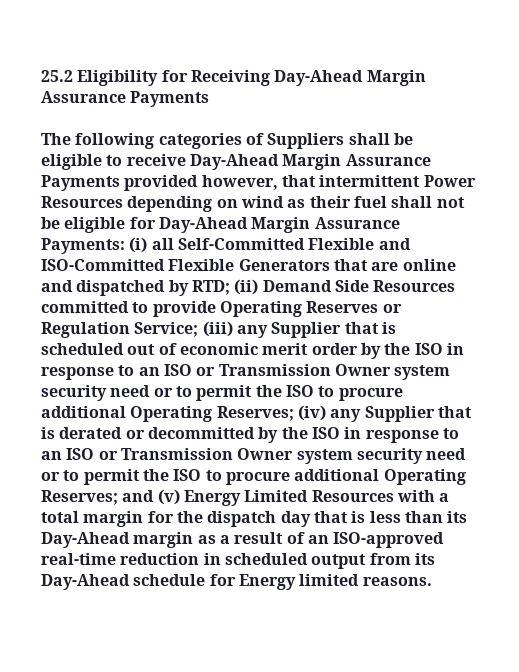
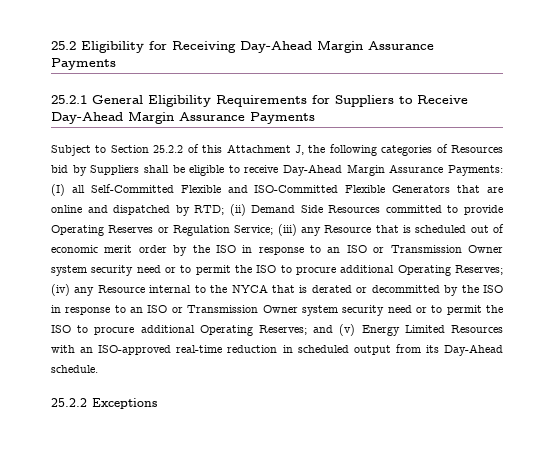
- The following categories of Suppliers shall be eligible to receive Day-Ahead Margin Assurance Payments provided however, that intermittent Power Resources depending on wind as their fuel shall not be eligible for Day-Ahead Margin Assurance Payments: (i) all Self-Committed Flexible and ISO-Committed Flexible Generators that are online and dispatched by RTD;
+ 25.2.1 General Eligibility Requirements for Suppliers to Receive Day-Ahead Margin Assurance Payments
+ Subject to Section 25.2.2 of this Attachment J, the following categories of Resources bid by Suppliers shall be eligible to receive Day-Ahead Margin Assurance Payments: (I) all Self-Committed Flexible and ISO-Committed Flexible Generators that are online and dispatched by RTD;
- (iii) any Supplier that is scheduled out of economic merit order by the ISO in response to an ISO or Transmission Owner system security need or to permit the ISO to procure additional Operating Reserves;
+ (iii) any Resource that is scheduled out of economic merit order by the ISO in response to an ISO or Transmission Owner system security need or to permit the ISO to procure additional Operating Reserves;
- (iv) any Supplier that is derated or decommitted by the ISO in response to an ISO or Transmission Owner system security need or to permit the ISO to procure additional Operating Reserves;
+ (iv) any Resource internal to the NYCA that is derated or decommitted by the ISO in response to an ISO or Transmission Owner system security need or to permit the ISO to procure additional Operating Reserves;
- and (v) Energy Limited Resources with a total margin for the dispatch day that is less than its Day-Ahead margin as a result of an ISO-approved real-time reduction in scheduled output from its Day-Ahead schedule for Energy limited reasons.
+ and (v) Energy Limited Resources with an ISO-approved real-time reduction in scheduled output from its Day-Ahead schedule.
+ 25.2.2 Exceptions

